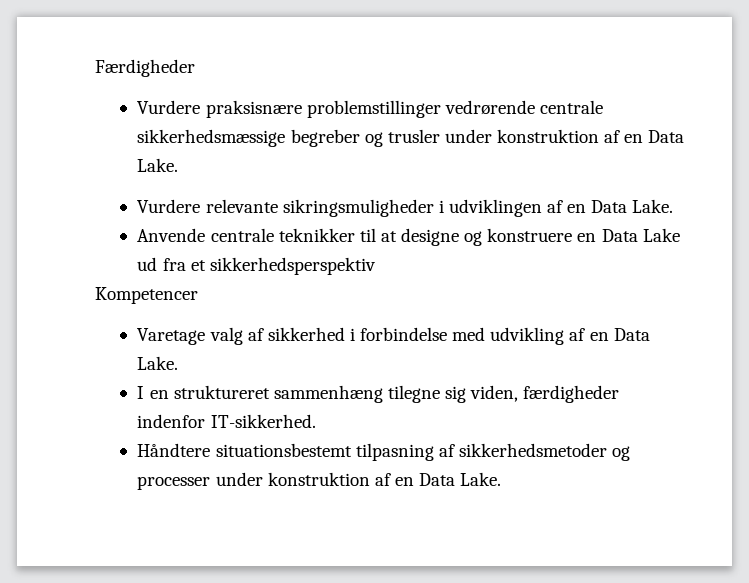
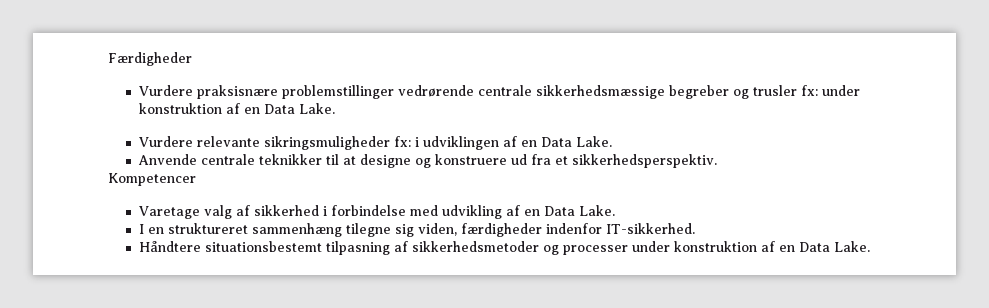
- Vurdere praksisnære problemstillinger vedrørende centrale sikkerhedsmæssige begreber og trusler under konstruktion af en Data Lake.
+ Vurdere praksisnære problemstillinger vedrørende centrale sikkerhedsmæssige begreber og trusler fx: under konstruktion af en Data Lake.
- Vurdere relevante sikringsmuligheder i udviklingen af en Data Lake.
+ Vurdere relevante sikringsmuligheder fx: i udviklingen af en Data Lake.
- Anvende centrale teknikker til at designe og konstruere en Data Lake ud fra et sikkerhedsperspektiv
+ Anvende centrale teknikker til at designe og konstruere ud fra et sikkerhedsperspektiv.

